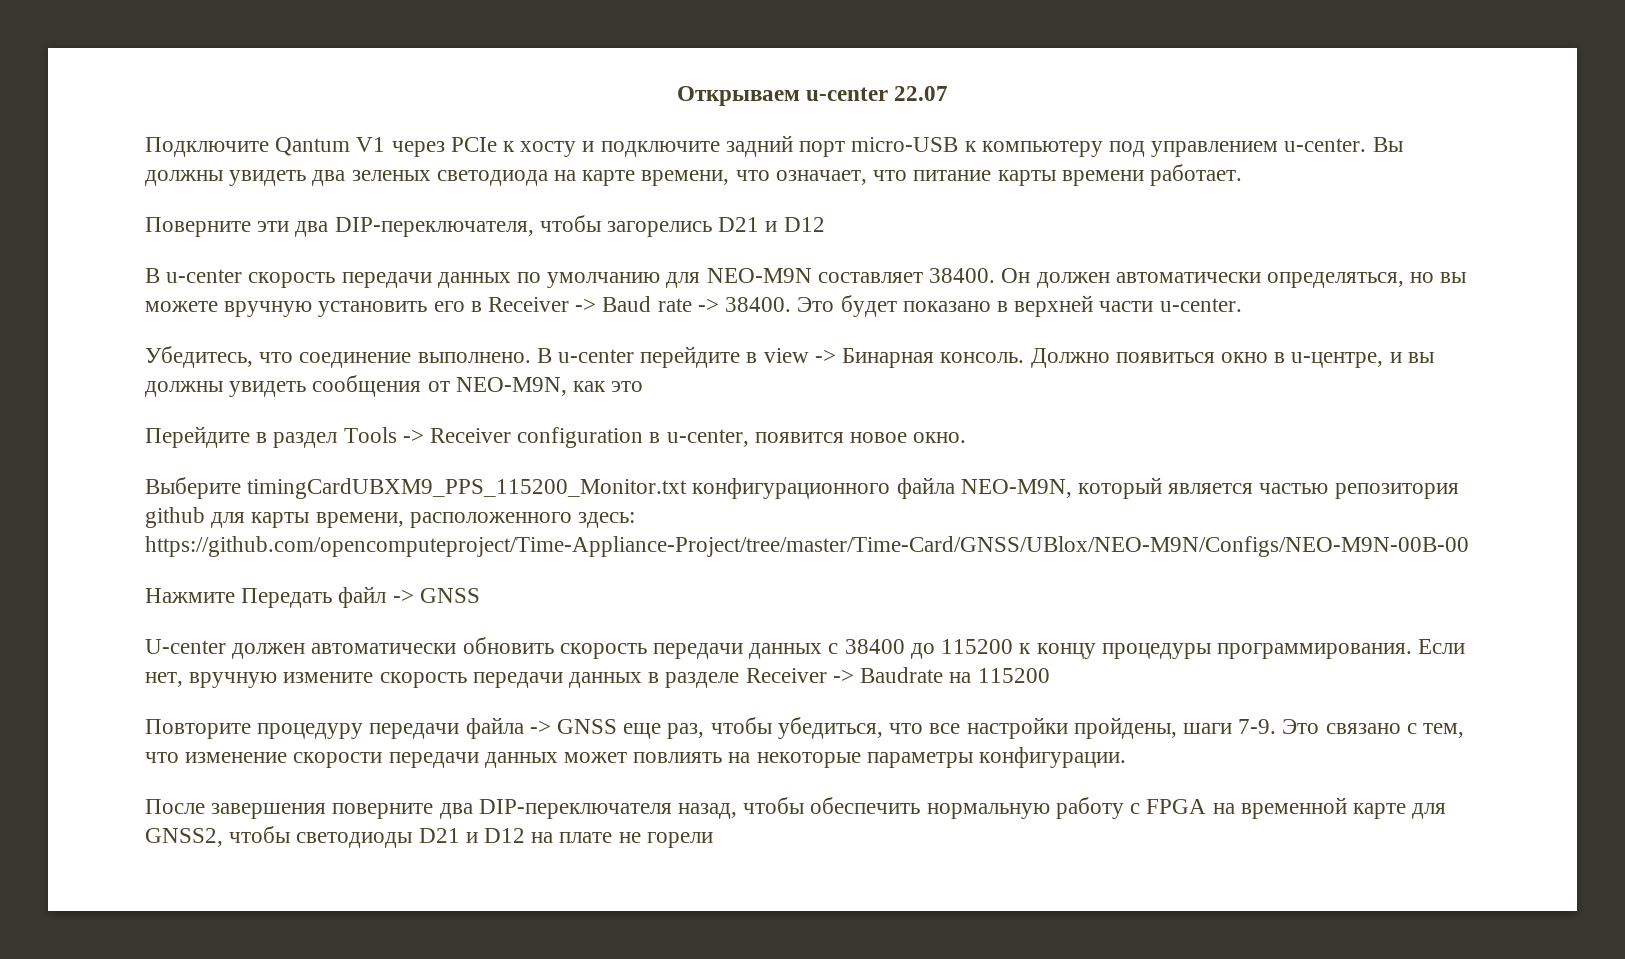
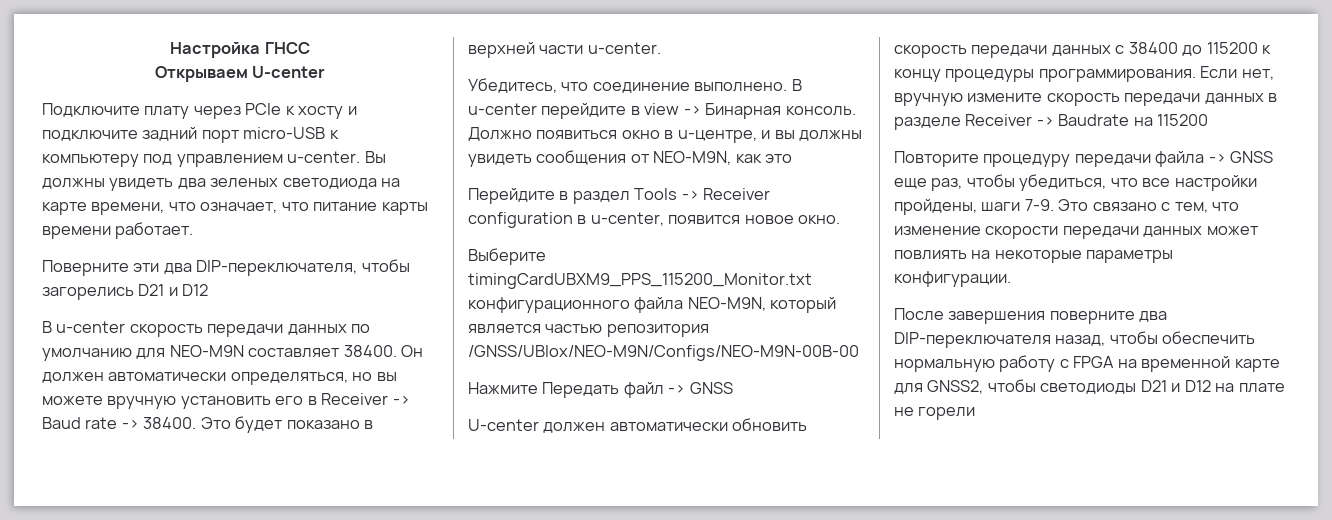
- Открываем u-center 22.07
+ Настройка ГНСС
+ Открываем U-center
- Подключите Qantum V1 через PCIe к хосту и подключите задний порт micro-USB к компьютеру под управлением u-center.
+ Подключите плату через PCIe к хосту и подключите задний порт micro-USB к компьютеру под управлением u-center.
- Выберите timingCardUBXM9_PPS_115200_Monitor.txt конфигурационного файла NEO-M9N, который является частью репозитория github для карты времени, расположенного здесь: https://github.com/opencomputeproject/Time-Appliance-Project/tree/master/Time-Card/GNSS/UBlox/NEO-M9N/Configs/NEO-M9N-00B-00
+ Выберите timingCardUBXM9_PPS_115200_Monitor.txt конфигурационного файла NEO-M9N, который является частью репозитория /GNSS/UBlox/NEO-M9N/Configs/NEO-M9N-00B-00

